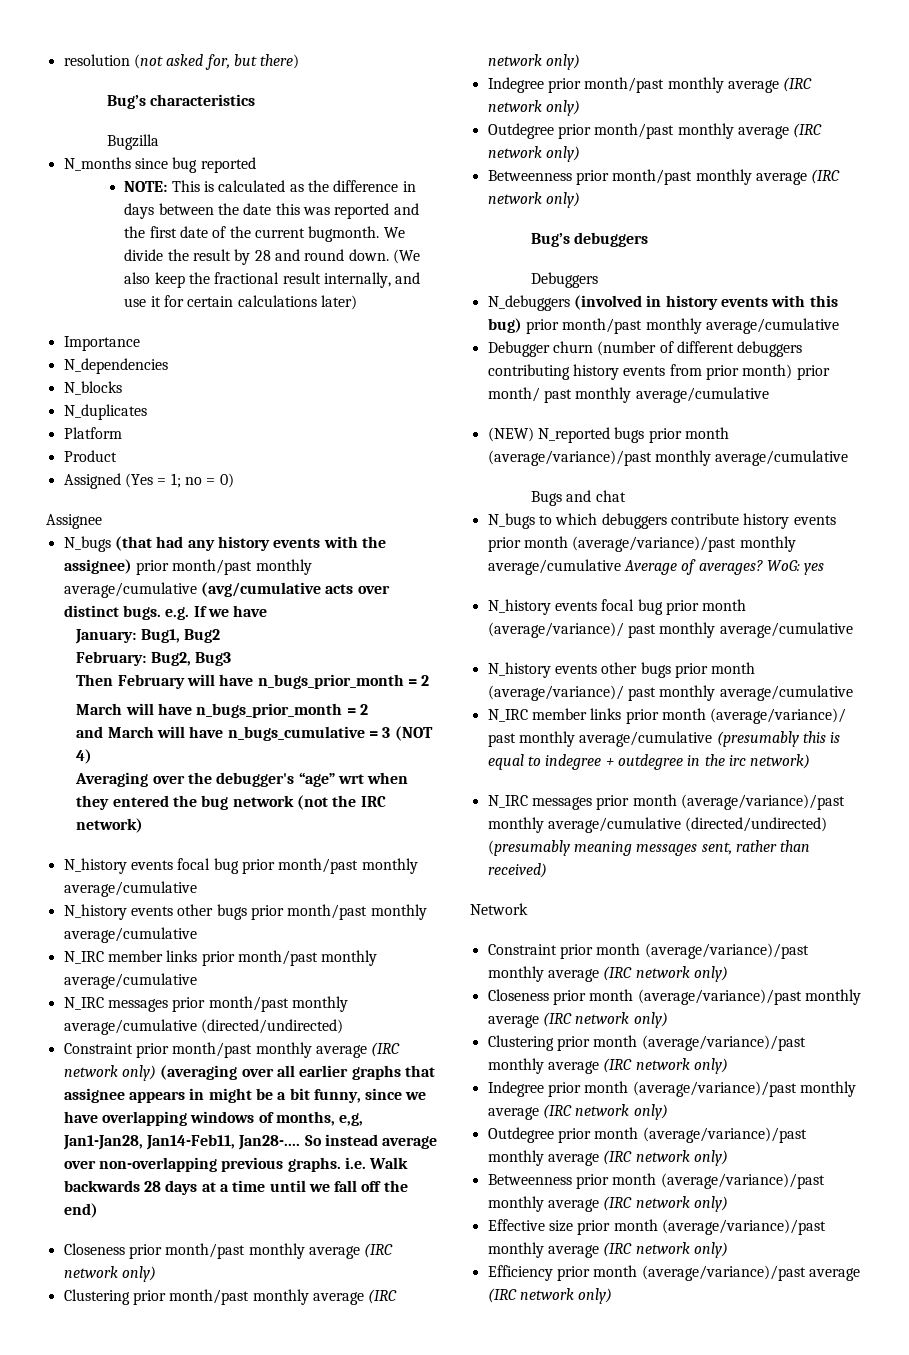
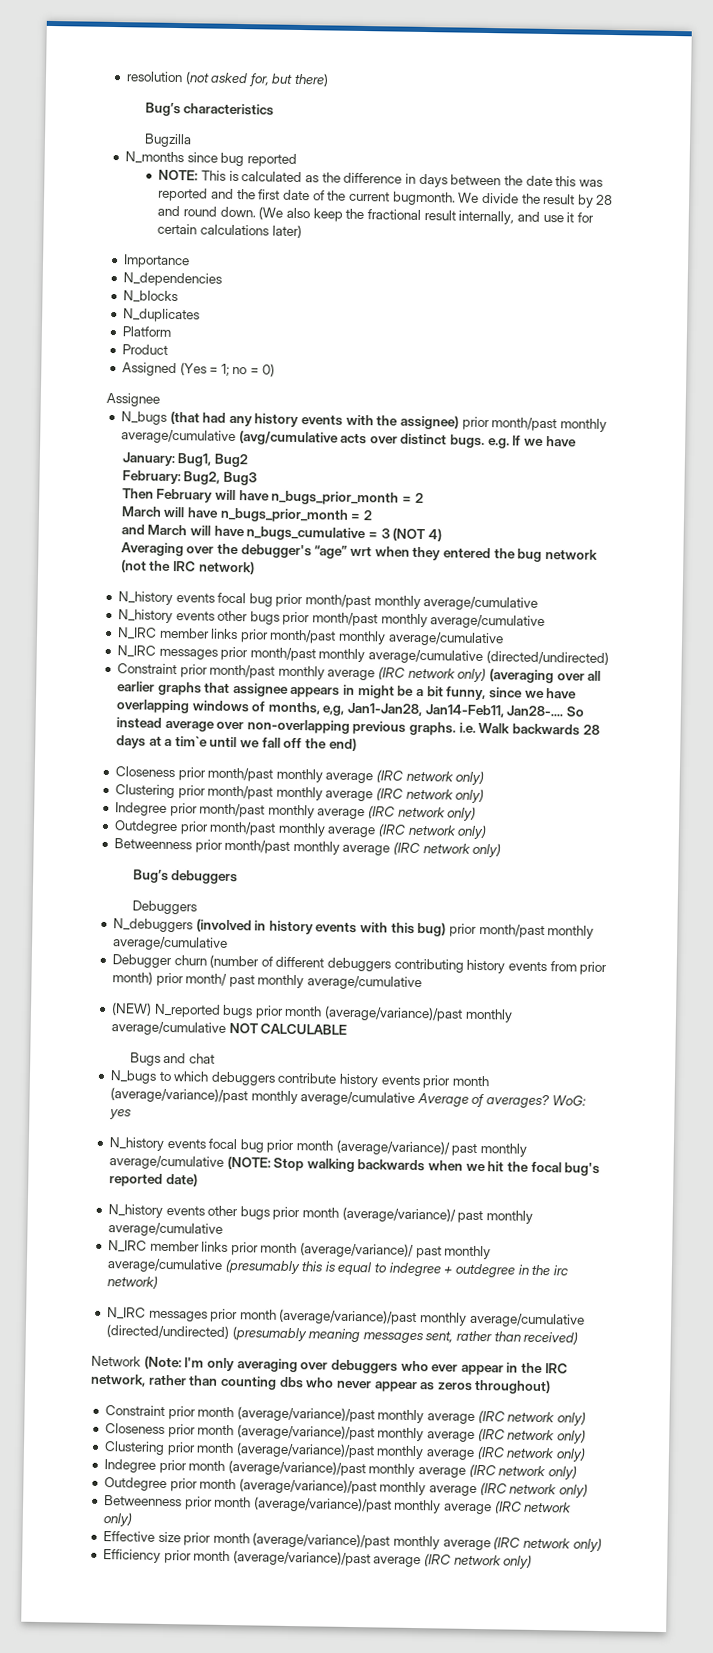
- So instead average over non-overlapping previous graphs. i.e. Walk backwards 28 days at a time until we fall off the end)
+ So instead average over non-overlapping previous graphs. i.e. Walk backwards 28 days at a tim`e until we fall off the end)
- (NEW) N_reported bugs prior month (average/variance)/past monthly average/cumulative
+ (NEW) N_reported bugs prior month (average/variance)/past monthly average/cumulative NOT CALCULABLE
- N_history events focal bug prior month (average/variance)/ past monthly average/cumulative
+ N_history events focal bug prior month (average/variance)/ past monthly average/cumulative (NOTE: Stop walking backwards when we hit the focal bug's reported date)
- Network
+ Network (Note: I'm only averaging over debuggers who ever appear in the IRC network, rather than counting dbs who never appear as zeros throughout)

